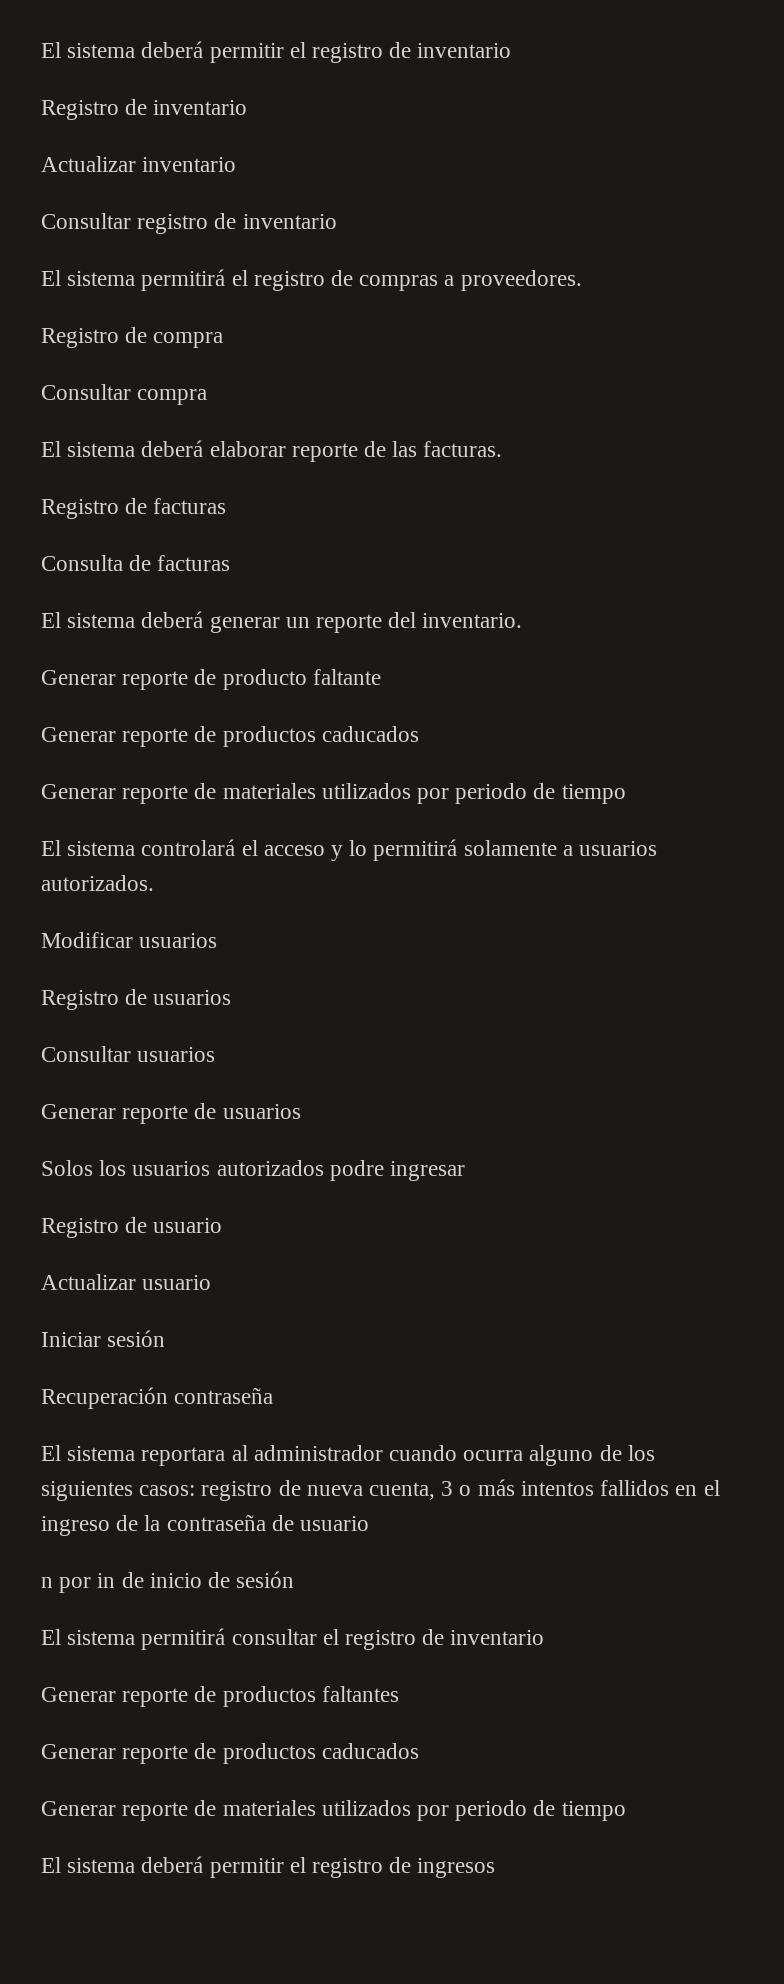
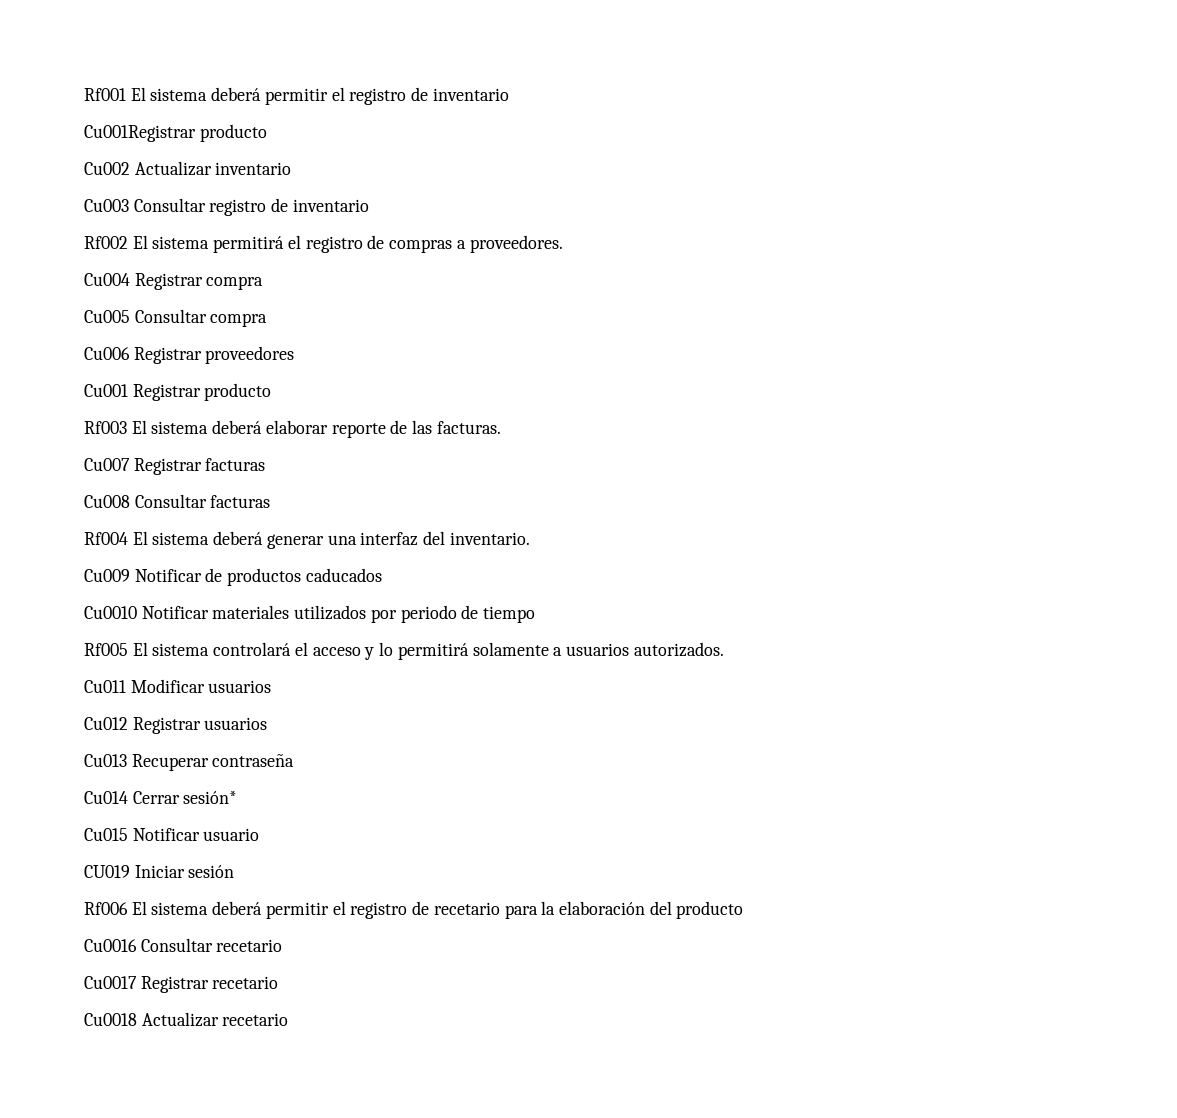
- El sistema deberá permitir el registro de inventario
+ Rf001 El sistema deberá permitir el registro de inventario
- Registro de inventario
- Actualizar inventario
+ Cu001Registrar producto
+ Cu002 Actualizar inventario
- Consultar registro de inventario
+ Cu003 Consultar registro de inventario
- El sistema permitirá el registro de compras a proveedores.
+ Rf002 El sistema permitirá el registro de compras a proveedores.
- Registro de compra
- Consultar compra
+ Cu004 Registrar compra
+ Cu005 Consultar compra
- El sistema deberá elaborar reporte de las facturas.
+ Cu006 Registrar proveedores
+ Cu001 Registrar producto
+ Rf003 El sistema deberá elaborar reporte de las facturas.
- Registro de facturas
- Consulta de facturas
- El sistema deberá generar un reporte del inventario.
+ Cu007 Registrar facturas
+ Cu008 Consultar facturas
+ Rf004 El sistema deberá generar una interfaz del inventario.
- Generar reporte de producto faltante
- Generar reporte de productos caducados
- Generar reporte de materiales utilizados por periodo de tiempo
- El sistema controlará el acceso y lo permitirá solamente a usuarios autorizados.
+ Cu009 Notificar de productos caducados
+ Cu0010 Notificar materiales utilizados por periodo de tiempo
+ Rf005 El sistema controlará el acceso y lo permitirá solamente a usuarios autorizados.
- Modificar usuarios
+ Cu011 Modificar usuarios
- Registro de usuarios
- Consultar usuarios
- Generar reporte de usuarios
- Solos los usuarios autorizados podre ingresar
- Registro de usuario
- Actualizar usuario
- Iniciar sesión
+ Cu012 Registrar usuarios
+ Cu013 Recuperar contraseña
+ Cu014 Cerrar sesión*
+ Cu015 Notificar usuario
+ CU019 Iniciar sesión
- Recuperación contraseña
- El sistema reportara al administrador cuando ocurra alguno de los siguientes casos: registro de nueva cuenta, 3 o más intentos fallidos en el ingreso de la contraseña de usuario
- n por in de inicio de sesión
- El sistema permitirá consultar el registro de inventario
- Generar reporte de productos faltantes
- Generar reporte de productos caducados
- Generar reporte de materiales utilizados por periodo de tiempo
- El sistema deberá permitir el registro de ingresos
+ Rf006 El sistema deberá permitir el registro de recetario para la elaboración del producto
+ Cu0016 Consultar recetario
+ Cu0017 Registrar recetario
+ Cu0018 Actualizar recetario

